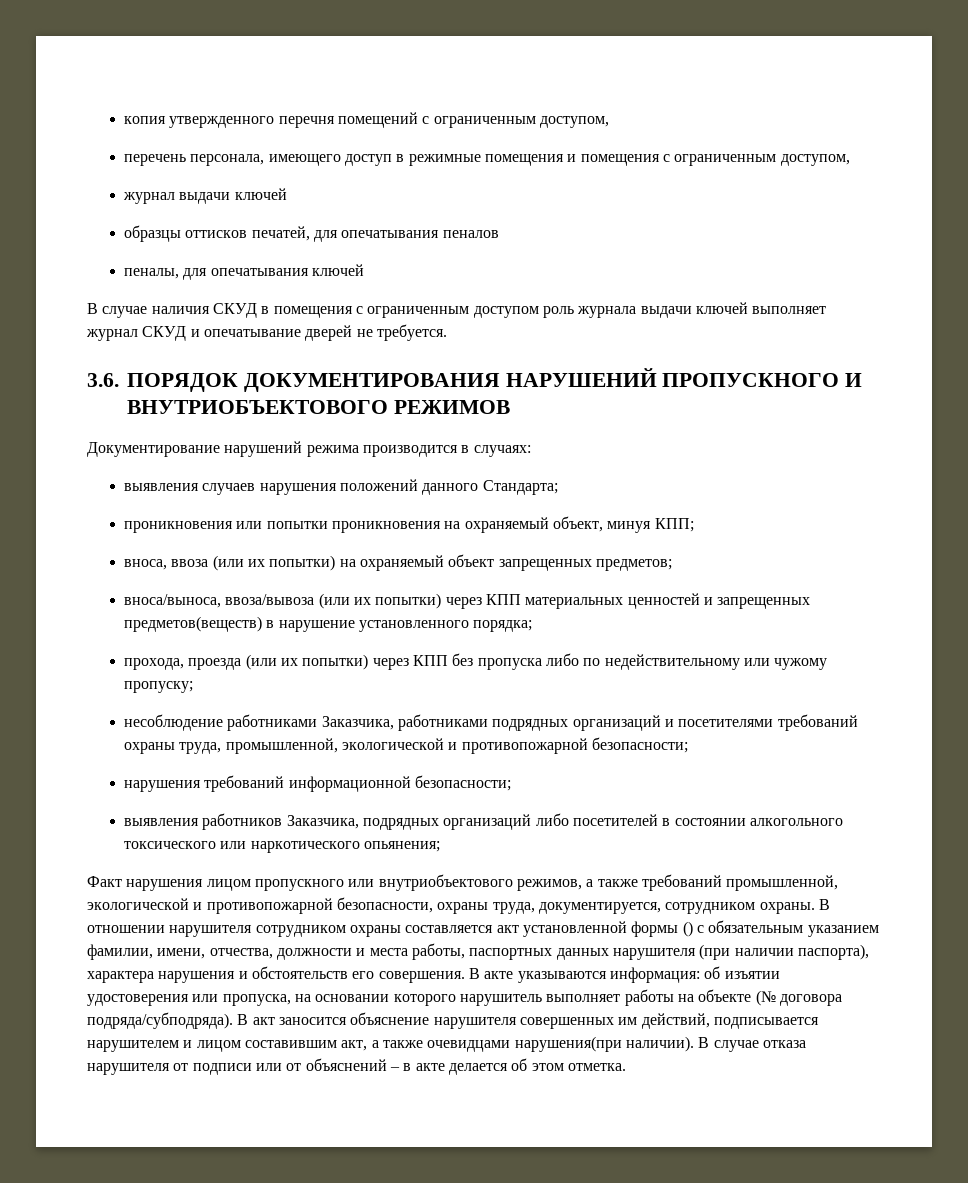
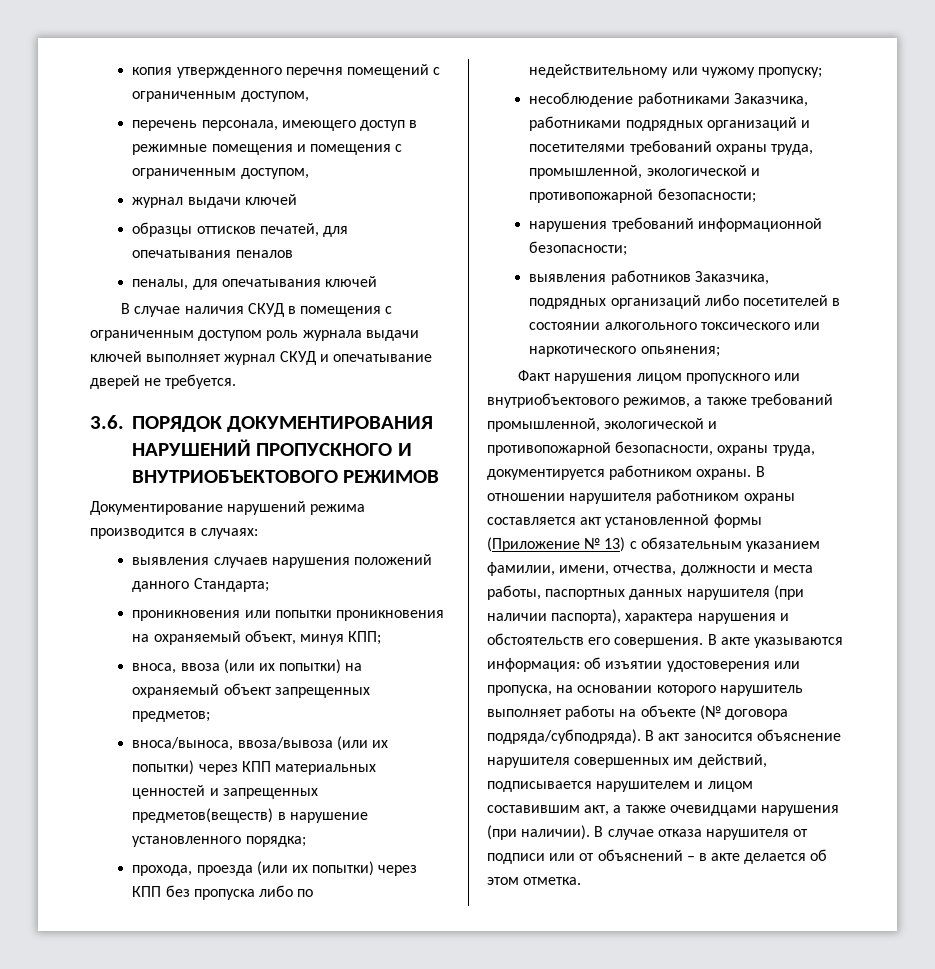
- Факт нарушения лицом пропускного или внутриобъектового режимов, а также требований промышленной, экологической и противопожарной безопасности, охраны труда, документируется, сотрудником охраны.
+ Факт нарушения лицом пропускного или внутриобъектового режимов, а также требований промышленной, экологической и противопожарной безопасности, охраны труда, документируется работником охраны.
- В отношении нарушителя сотрудником охраны составляется акт установленной формы () с обязательным указанием фамилии, имени, отчества, должности и места работы, паспортных данных нарушителя (при наличии паспорта), характера нарушения и обстоятельств его совершения.
+ В отношении нарушителя работником охраны составляется акт установленной формы (Приложение № 13) с обязательным указанием фамилии, имени, отчества, должности и места работы, паспортных данных нарушителя (при наличии паспорта), характера нарушения и обстоятельств его совершения.
- В акт заносится объяснение нарушителя совершенных им действий, подписывается нарушителем и лицом составившим акт, а также очевидцами нарушения(при наличии).
+ В акт заносится объяснение нарушителя совершенных им действий, подписывается нарушителем и лицом составившим акт, а также очевидцами нарушения (при наличии).

